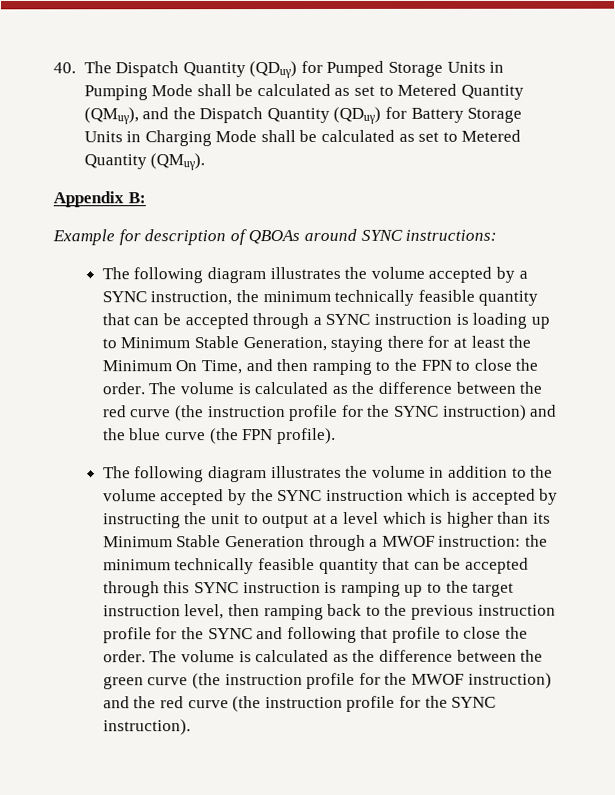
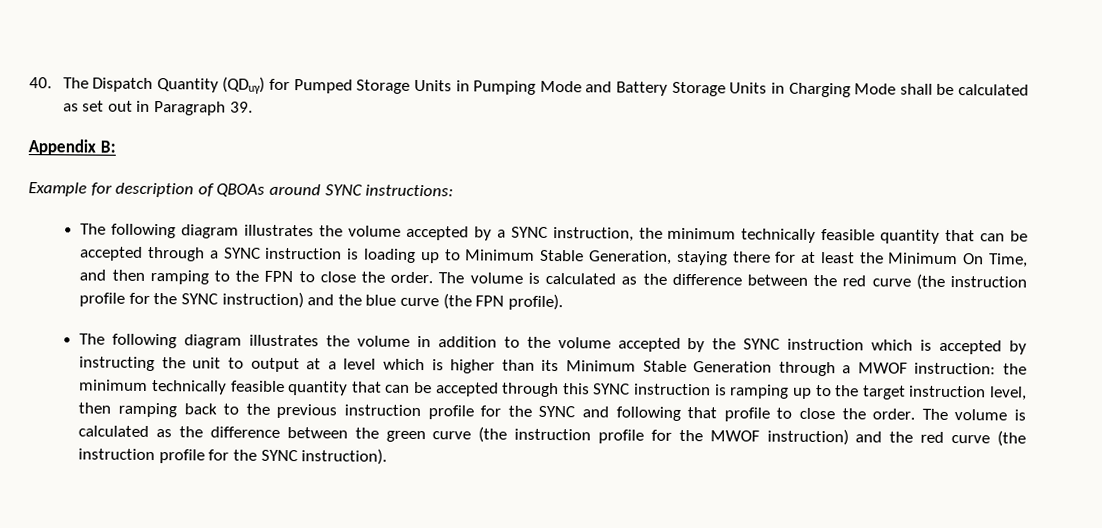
- 40. The Dispatch Quantity (QDuγ) for Pumped Storage Units in Pumping Mode shall be calculated as set to Metered Quantity (QMuγ), and the Dispatch Quantity (QDuγ) for Battery Storage Units in Charging Mode shall be calculated as set to Metered Quantity (QMuγ).
+ 40. The Dispatch Quantity (QDuγ) for Pumped Storage Units in Pumping Mode and Battery Storage Units in Charging Mode shall be calculated as set out in Paragraph 39.

